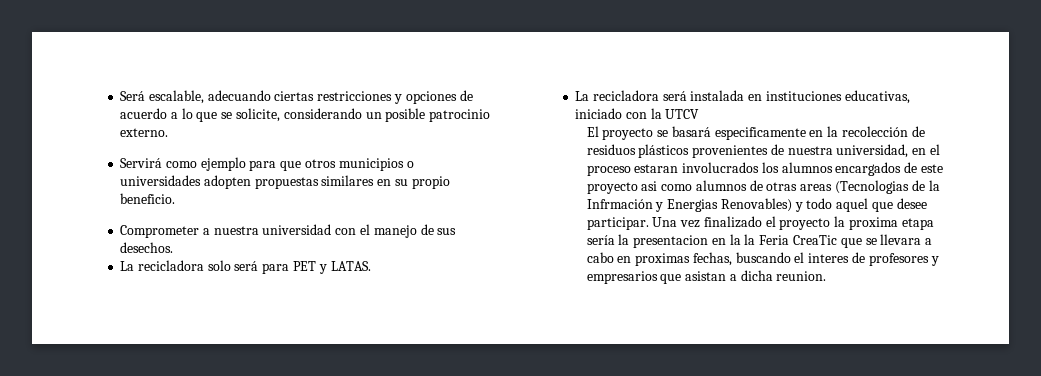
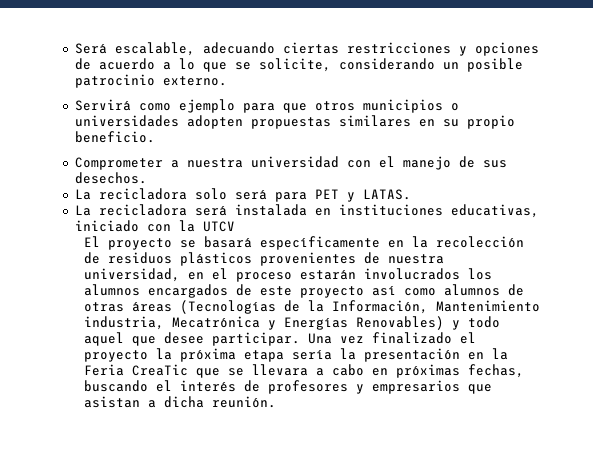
- El proyecto se basará especificamente en la recolección de residuos plásticos provenientes de nuestra universidad, en el proceso estaran involucrados los alumnos encargados de este proyecto asi como alumnos de otras areas (Tecnologias de la Infrmación y Energias Renovables) y todo aquel que desee participar.
+ El proyecto se basará específicamente en la recolección de residuos plásticos provenientes de nuestra universidad, en el proceso estarán involucrados los alumnos encargados de este proyecto así como alumnos de otras áreas (Tecnologías de la Información, Mantenimiento industria, Mecatrónica y Energías Renovables) y todo aquel que desee participar.
- Una vez finalizado el proyecto la proxima etapa sería la presentacion en la la Feria CreaTic que se llevara a cabo en proximas fechas, buscando el interes de profesores y empresarios que asistan a dicha reunion.
+ Una vez finalizado el proyecto la próxima etapa sería la presentación en la Feria CreaTic que se llevara a cabo en próximas fechas, buscando el interés de profesores y empresarios que asistan a dicha reunión.

